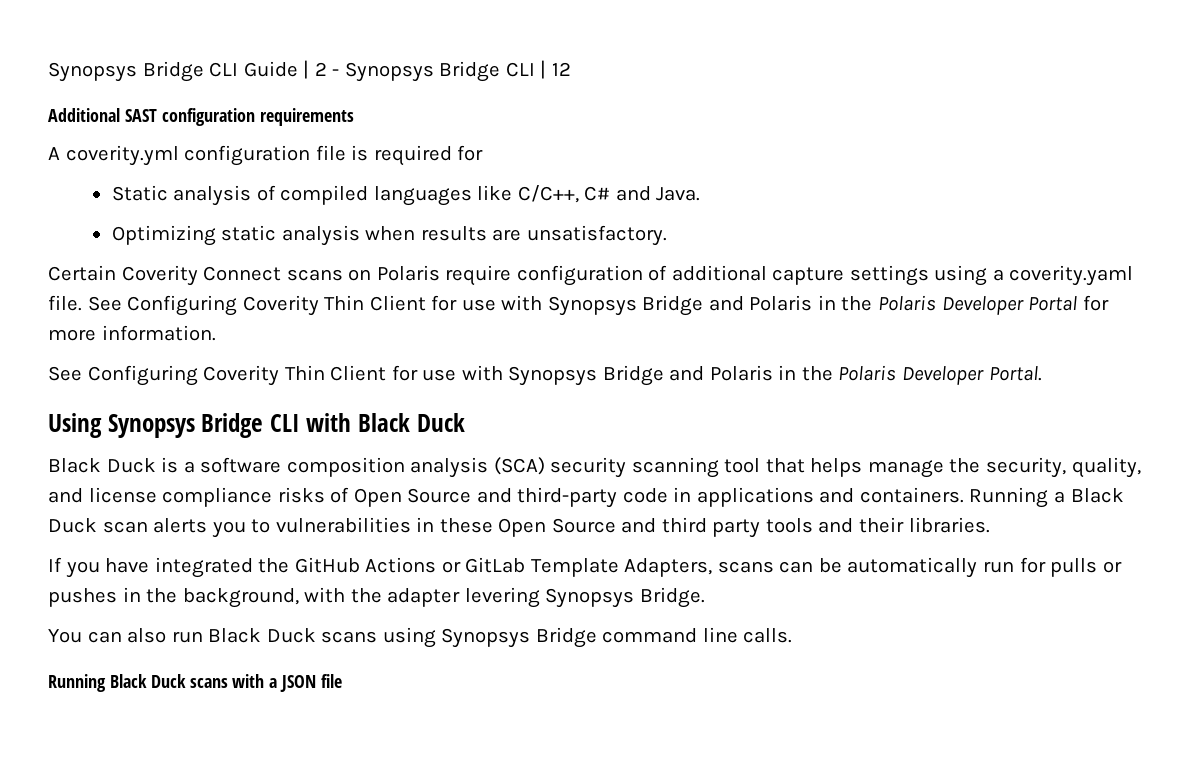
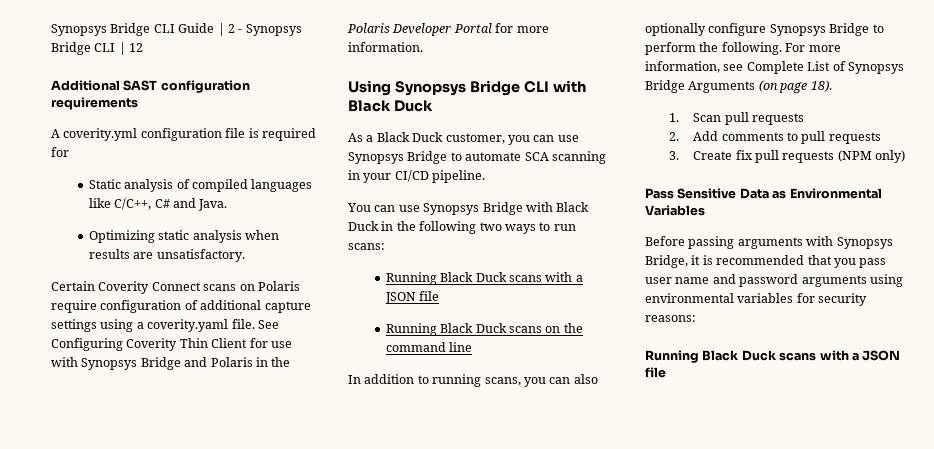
- See Configuring Coverity Thin Client for use with Synopsys Bridge and Polaris in the Polaris Developer Portal.
- Black Duck is a software composition analysis (SCA) security scanning tool that helps manage the security, quality, and license compliance risks of Open Source and third-party code in applications and containers. Running a Black Duck scan alerts you to vulnerabilities in these Open Source and third party tools and their libraries.
- If you have integrated the GitHub Actions or GitLab Template Adapters, scans can be automatically run for pulls or pushes in the background, with the adapter levering Synopsys Bridge.
- You can also run Black Duck scans using Synopsys Bridge command line calls.
+ As a Black Duck customer, you can use Synopsys Bridge to automate SCA scanning in your CI/CD pipeline.
+ You can use Synopsys Bridge with Black Duck in the following two ways to run scans:
+ Running Black Duck scans with a JSON file
+ Running Black Duck scans on the command line
+ In addition to running scans, you can also optionally configure Synopsys Bridge to perform the following. For more information, see Complete List of Synopsys Bridge Arguments (on page 18).
+ 1. Scan pull requests
+ 2. Add comments to pull requests
+ 3. Create fix pull requests (NPM only)
+ Pass Sensitive Data as Environmental Variables
+ Before passing arguments with Synopsys Bridge, it is recommended that you pass user name and password arguments using environmental variables for security reasons:

